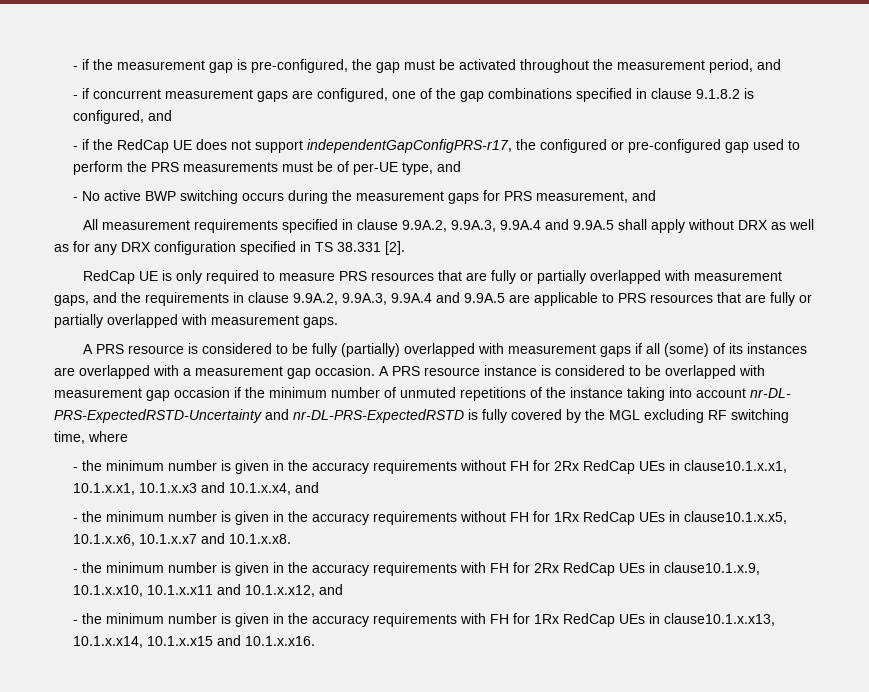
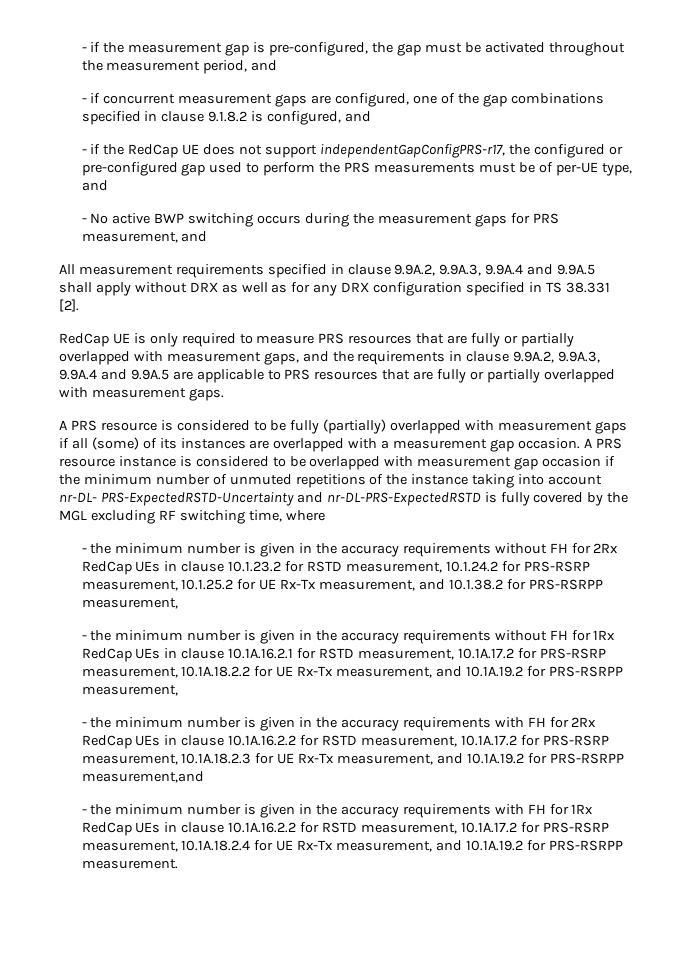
- - the minimum number is given in the accuracy requirements without FH for 2Rx RedCap UEs in clause10.1.x.x1, 10.1.x.x1, 10.1.x.x3 and 10.1.x.x4, and
+ - the minimum number is given in the accuracy requirements without FH for 2Rx RedCap UEs in clause 10.1.23.2 for RSTD measurement, 10.1.24.2 for PRS-RSRP measurement, 10.1.25.2 for UE Rx-Tx measurement, and 10.1.38.2 for PRS-RSRPP measurement,
- - the minimum number is given in the accuracy requirements without FH for 1Rx RedCap UEs in clause10.1.x.x5, 10.1.x.x6, 10.1.x.x7 and 10.1.x.x8.
+ - the minimum number is given in the accuracy requirements without FH for 1Rx RedCap UEs in clause 10.1A.16.2.1 for RSTD measurement, 10.1A.17.2 for PRS-RSRP measurement, 10.1A.18.2.2 for UE Rx-Tx measurement, and 10.1A.19.2 for PRS-RSRPP measurement,
- - the minimum number is given in the accuracy requirements with FH for 2Rx RedCap UEs in clause10.1.x.9, 10.1.x.x10, 10.1.x.x11 and 10.1.x.x12, and
+ - the minimum number is given in the accuracy requirements with FH for 2Rx RedCap UEs in clause 10.1A.16.2.2 for RSTD measurement, 10.1A.17.2 for PRS-RSRP measurement, 10.1A.18.2.3 for UE Rx-Tx measurement, and 10.1A.19.2 for PRS-RSRPP measurement,and
- - the minimum number is given in the accuracy requirements with FH for 1Rx RedCap UEs in clause10.1.x.x13, 10.1.x.x14, 10.1.x.x15 and 10.1.x.x16.
+ - the minimum number is given in the accuracy requirements with FH for 1Rx RedCap UEs in clause 10.1A.16.2.2 for RSTD measurement, 10.1A.17.2 for PRS-RSRP measurement, 10.1A.18.2.4 for UE Rx-Tx measurement, and 10.1A.19.2 for PRS-RSRPP measurement.

